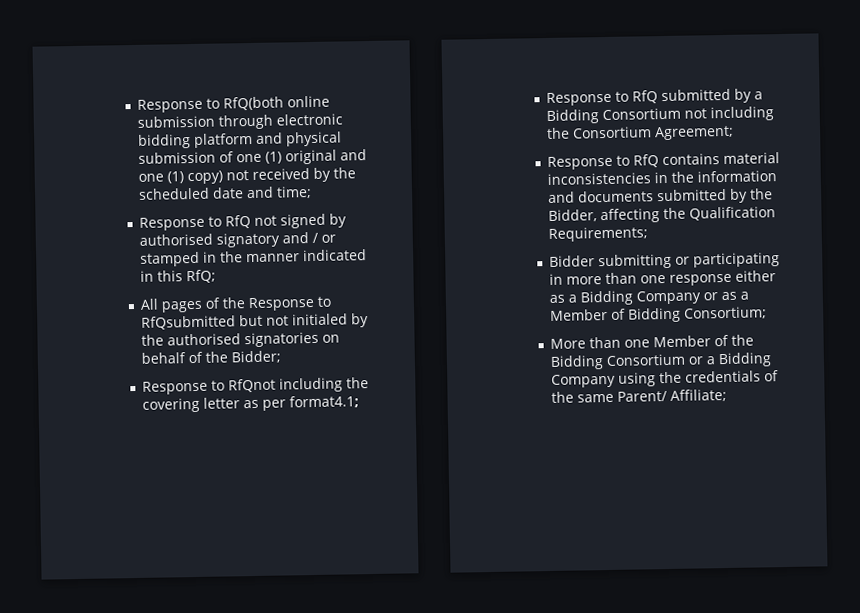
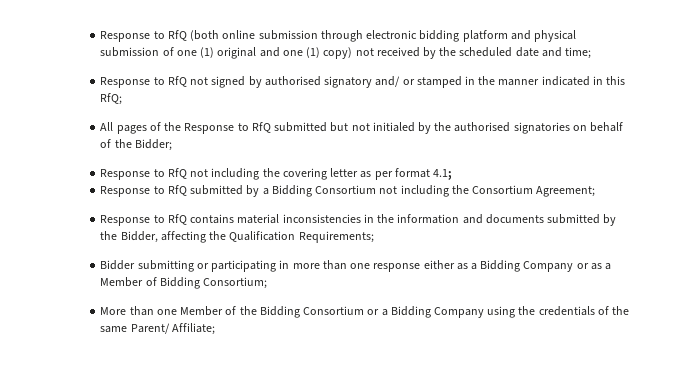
- Response to RfQ(both online submission through electronic bidding platform and physical submission of one (1) original and one (1) copy) not received by the scheduled date and time;
+ Response to RfQ (both online submission through electronic bidding platform and physical submission of one (1) original and one (1) copy) not received by the scheduled date and time;
- Response to RfQ not signed by authorised signatory and / or stamped in the manner indicated in this RfQ;
+ Response to RfQ not signed by authorised signatory and/ or stamped in the manner indicated in this RfQ;
- All pages of the Response to RfQsubmitted but not initialed by the authorised signatories on behalf of the Bidder;
+ All pages of the Response to RfQ submitted but not initialed by the authorised signatories on behalf of the Bidder;
- Response to RfQnot including the covering letter as per format4.1;
+ Response to RfQ not including the covering letter as per format 4.1;

